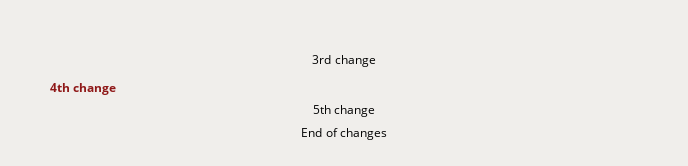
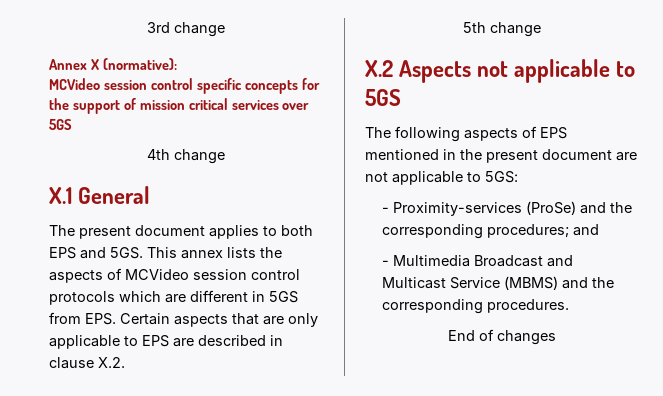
+ Annex X (normative):
+ MCVideo session control specific concepts for the support of mission critical services over 5GS
  4th change
+ X.1 General
+ The present document applies to both EPS and 5GS. This annex lists the aspects of MCVideo session control protocols which are different in 5GS from EPS. Certain aspects that are only applicable to EPS are described in clause X.2.
  5th change
+ X.2 Aspects not applicable to 5GS
+ The following aspects of EPS mentioned in the present document are not applicable to 5GS:
+ - Proximity-services (ProSe) and the corresponding procedures; and
+ - Multimedia Broadcast and Multicast Service (MBMS) and the corresponding procedures.

